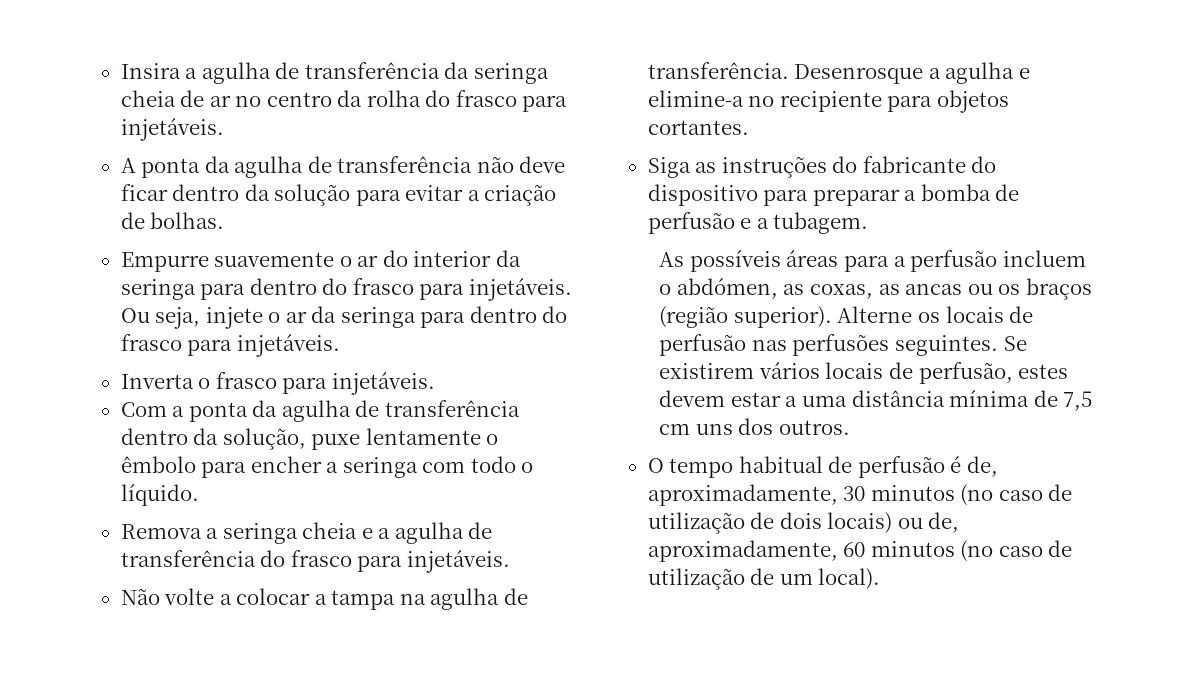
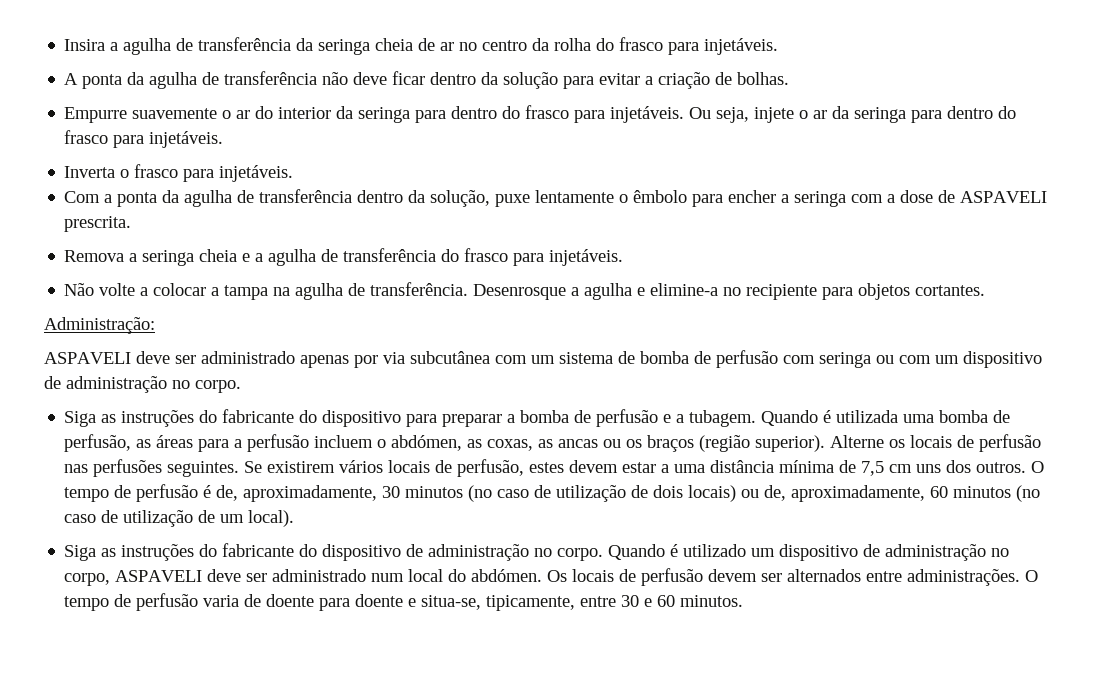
- Com a ponta da agulha de transferência dentro da solução, puxe lentamente o êmbolo para encher a seringa com todo o líquido.
+ Com a ponta da agulha de transferência dentro da solução, puxe lentamente o êmbolo para encher a seringa com a dose de ASPAVELI prescrita.
+ Administração:
+ ASPAVELI deve ser administrado apenas por via subcutânea com um sistema de bomba de perfusão com seringa ou com um dispositivo de administração no corpo.
- Siga as instruções do fabricante do dispositivo para preparar a bomba de perfusão e a tubagem.
- As possíveis áreas para a perfusão incluem o abdómen, as coxas, as ancas ou os braços (região superior).
+ Siga as instruções do fabricante do dispositivo para preparar a bomba de perfusão e a tubagem. Quando é utilizada uma bomba de perfusão, as áreas para a perfusão incluem o abdómen, as coxas, as ancas ou os braços (região superior).
- Se existirem vários locais de perfusão, estes devem estar a uma distância mínima de 7,5 cm uns dos outros.
- O tempo habitual de perfusão é de, aproximadamente, 30 minutos (no caso de utilização de dois locais) ou de, aproximadamente, 60 minutos (no caso de utilização de um local).
+ Se existirem vários locais de perfusão, estes devem estar a uma distância mínima de 7,5 cm uns dos outros. O tempo de perfusão é de, aproximadamente, 30 minutos (no caso de utilização de dois locais) ou de, aproximadamente, 60 minutos (no caso de utilização de um local).
+ Siga as instruções do fabricante do dispositivo de administração no corpo. Quando é utilizado um dispositivo de administração no corpo, ASPAVELI deve ser administrado num local do abdómen. Os locais de perfusão devem ser alternados entre administrações. O tempo de perfusão varia de doente para doente e situa-se, tipicamente, entre 30 e 60 minutos.

